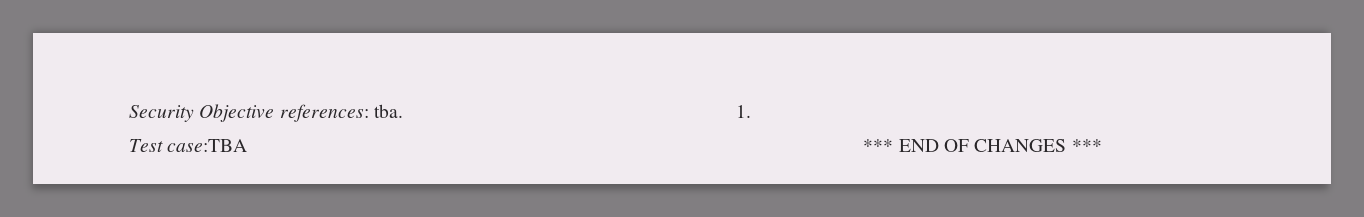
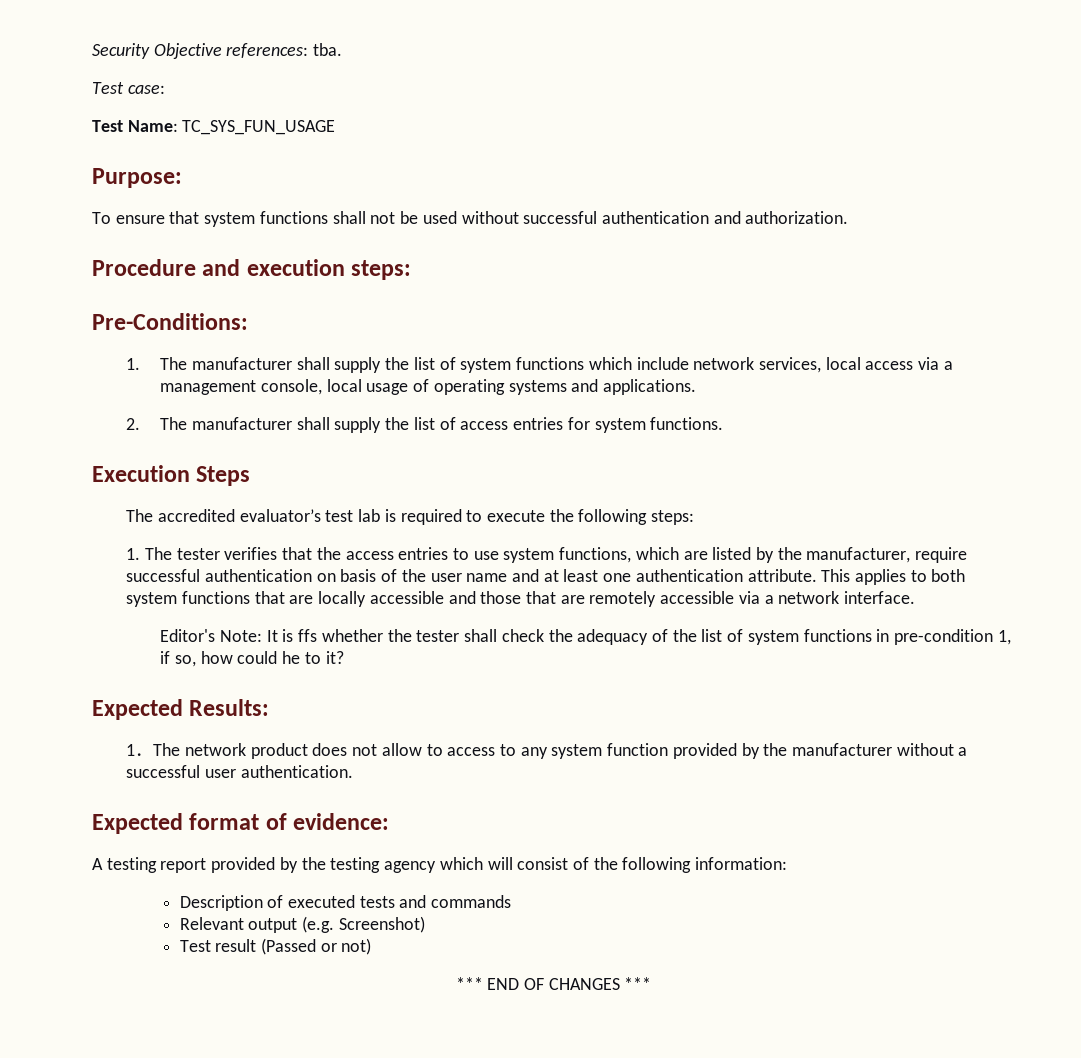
- Test case:TBA
- 1.
+ Test case:
+ Test Name: TC_SYS_FUN_USAGE
+ Purpose:
+ To ensure that system functions shall not be used without successful authentication and authorization.
+ Procedure and execution steps:
+ Pre-Conditions:
+ 1. The manufacturer shall supply the list of system functions which include network services, local access via a management console, local usage of operating systems and applications.
+ 2. The manufacturer shall supply the list of access entries for system functions.
+ Execution Steps
+ The accredited evaluator’s test lab is required to execute the following steps:
+ 1. The tester verifies that the access entries to use system functions, which are listed by the manufacturer, require successful authentication on basis of the user name and at least one authentication attribute. This applies to both system functions that are locally accessible and those that are remotely accessible via a network interface.
+ Editor's Note: It is ffs whether the tester shall check the adequacy of the list of system functions in pre-condition 1, if so, how could he to it?
+ Expected Results:
+ 1．The network product does not allow to access to any system function provided by the manufacturer without a successful user authentication.
+ Expected format of evidence:
+ A testing report provided by the testing agency which will consist of the following information:
+ Description of executed tests and commands
+ Relevant output (e.g. Screenshot)
+ Test result (Passed or not)

